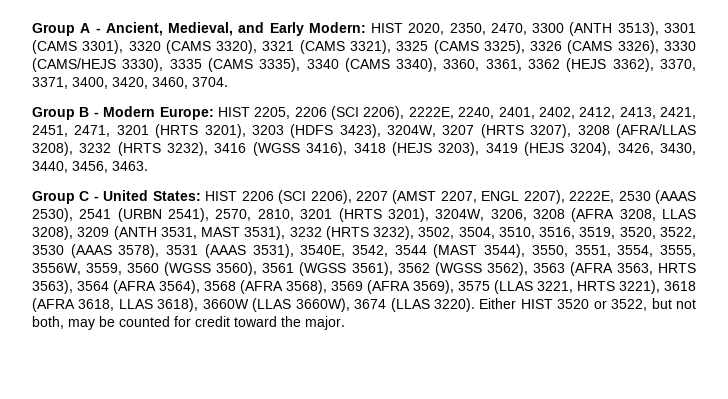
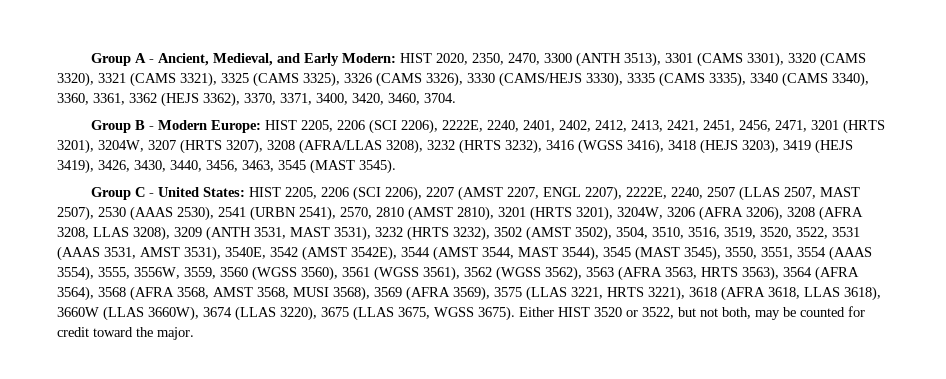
- Group B - Modern Europe: HIST 2205, 2206 (SCI 2206), 2222E, 2240, 2401, 2402, 2412, 2413, 2421, 2451, 2471, 3201 (HRTS 3201), 3203 (HDFS 3423), 3204W, 3207 (HRTS 3207), 3208 (AFRA/LLAS 3208), 3232 (HRTS 3232), 3416 (WGSS 3416), 3418 (HEJS 3203), 3419 (HEJS 3204), 3426, 3430, 3440, 3456, 3463.
+ Group B - Modern Europe: HIST 2205, 2206 (SCI 2206), 2222E, 2240, 2401, 2402, 2412, 2413, 2421, 2451, 2456, 2471, 3201 (HRTS 3201), 3204W, 3207 (HRTS 3207), 3208 (AFRA/LLAS 3208), 3232 (HRTS 3232), 3416 (WGSS 3416), 3418 (HEJS 3203), 3419 (HEJS 3419), 3426, 3430, 3440, 3456, 3463, 3545 (MAST 3545).
- HIST 2206 (SCI 2206), 2207 (AMST 2207, ENGL 2207), 2222E, 2530 (AAAS 2530), 2541 (URBN 2541), 2570, 2810, 3201 (HRTS 3201), 3204W, 3206, 3208 (AFRA 3208, LLAS 3208), 3209 (ANTH 3531, MAST 3531), 3232 (HRTS 3232), 3502, 3504, 3510, 3516, 3519, 3520, 3522, 3530 (AAAS 3578), 3531 (AAAS 3531), 3540E, 3542, 3544 (MAST 3544), 3550, 3551, 3554, 3555, 3556W, 3559, 3560 (WGSS 3560), 3561 (WGSS 3561), 3562 (WGSS 3562), 3563 (AFRA 3563, HRTS 3563), 3564 (AFRA 3564), 3568 (AFRA 3568), 3569 (AFRA 3569), 3575 (LLAS 3221, HRTS 3221), 3618 (AFRA 3618, LLAS 3618), 3660W (LLAS 3660W), 3674 (LLAS 3220).
+ HIST 2205, 2206 (SCI 2206), 2207 (AMST 2207, ENGL 2207), 2222E, 2240, 2507 (LLAS 2507, MAST 2507), 2530 (AAAS 2530), 2541 (URBN 2541), 2570, 2810 (AMST 2810), 3201 (HRTS 3201), 3204W, 3206 (AFRA 3206), 3208 (AFRA 3208, LLAS 3208), 3209 (ANTH 3531, MAST 3531), 3232 (HRTS 3232), 3502 (AMST 3502), 3504, 3510, 3516, 3519, 3520, 3522, 3531 (AAAS 3531, AMST 3531), 3540E, 3542 (AMST 3542E), 3544 (AMST 3544, MAST 3544), 3545 (MAST 3545), 3550, 3551, 3554 (AAAS 3554), 3555, 3556W, 3559, 3560 (WGSS 3560), 3561 (WGSS 3561), 3562 (WGSS 3562), 3563 (AFRA 3563, HRTS 3563), 3564 (AFRA 3564), 3568 (AFRA 3568, AMST 3568, MUSI 3568), 3569 (AFRA 3569), 3575 (LLAS 3221, HRTS 3221), 3618 (AFRA 3618, LLAS 3618), 3660W (LLAS 3660W), 3674 (LLAS 3220), 3675 (LLAS 3675, WGSS 3675).

